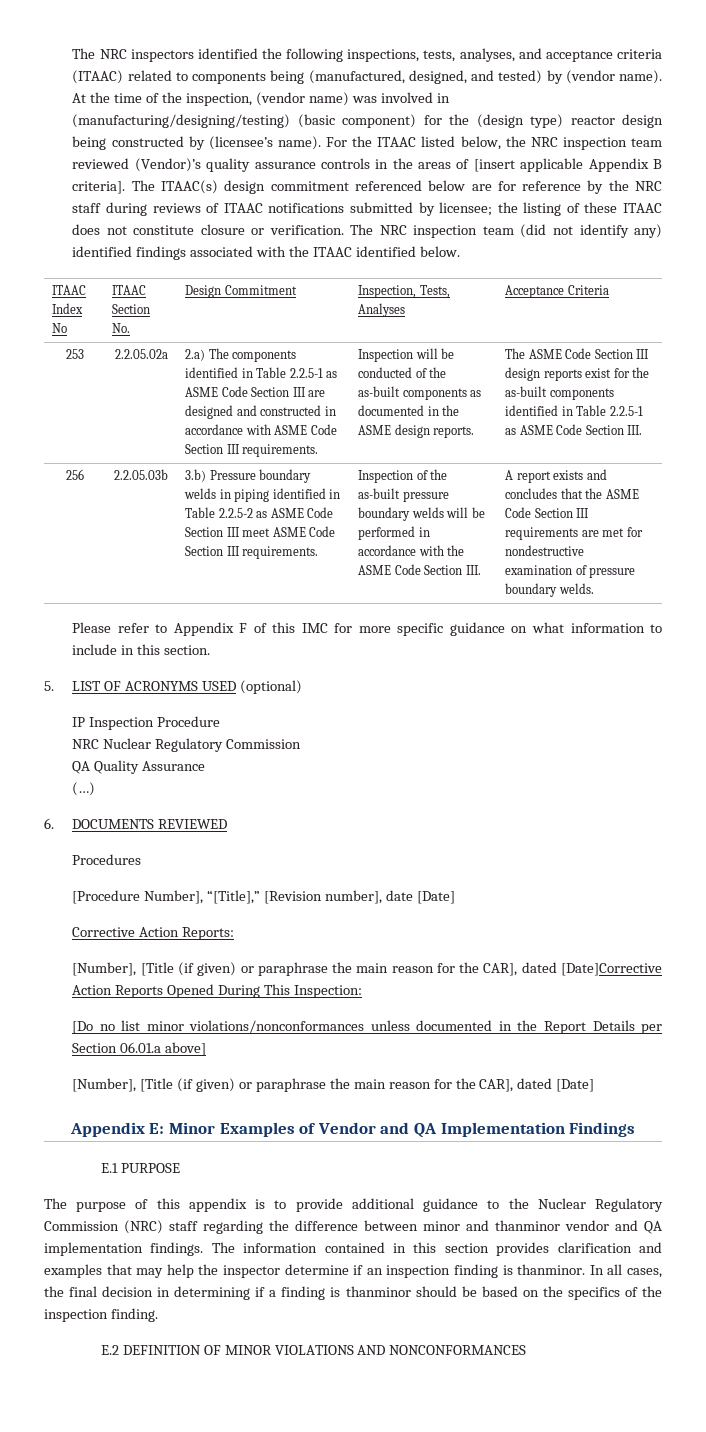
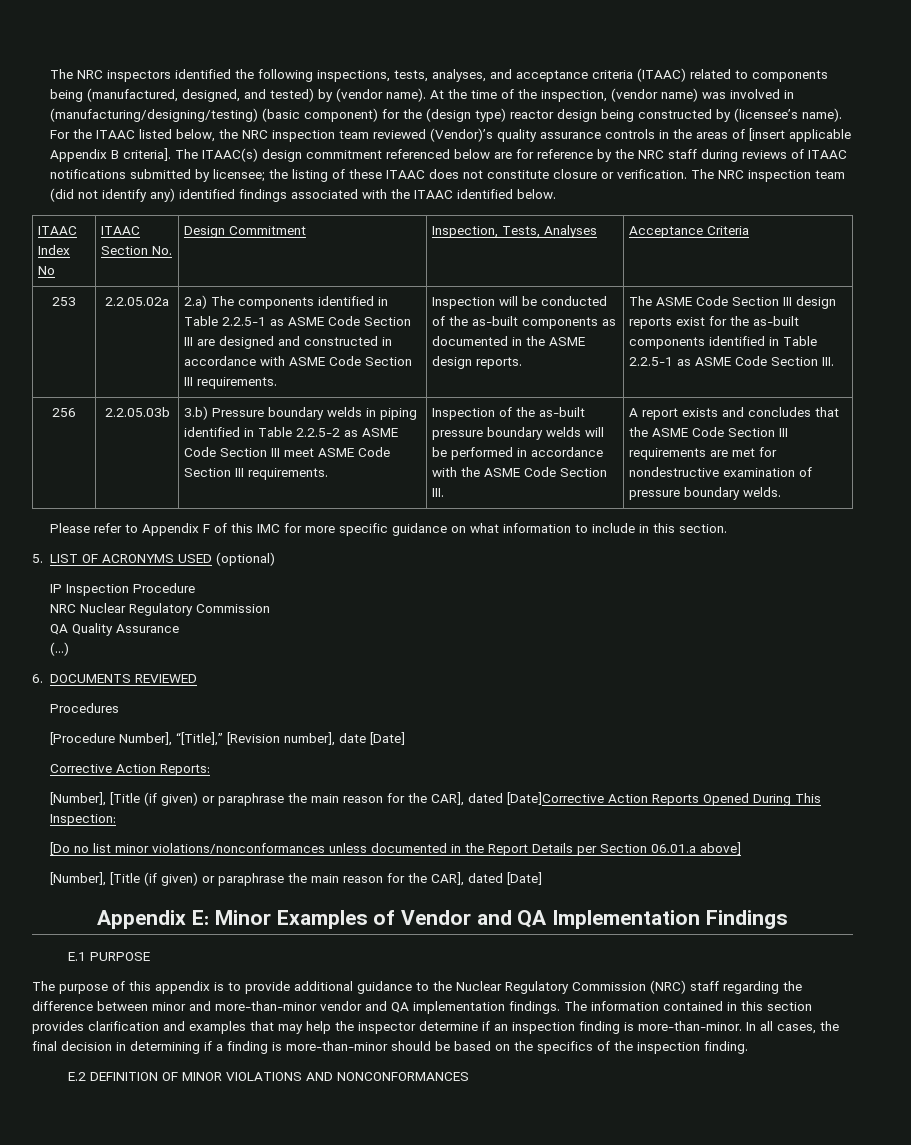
- The purpose of this appendix is to provide additional guidance to the Nuclear Regulatory Commission (NRC) staff regarding the difference between minor and thanminor vendor and QA implementation findings.
+ The purpose of this appendix is to provide additional guidance to the Nuclear Regulatory Commission (NRC) staff regarding the difference between minor and more-than-minor vendor and QA implementation findings.
- The information contained in this section provides clarification and examples that may help the inspector determine if an inspection finding is thanminor.
+ The information contained in this section provides clarification and examples that may help the inspector determine if an inspection finding is more-than-minor.
- In all cases, the final decision in determining if a finding is thanminor should be based on the specifics of the inspection finding.
+ In all cases, the final decision in determining if a finding is more-than-minor should be based on the specifics of the inspection finding.

